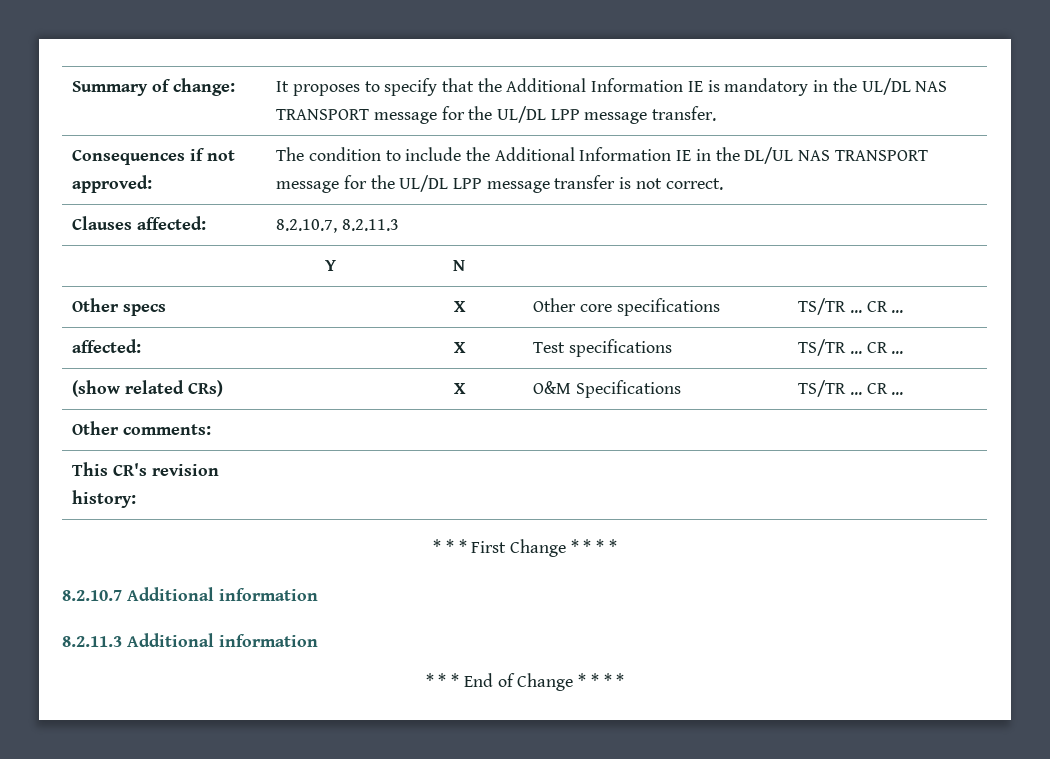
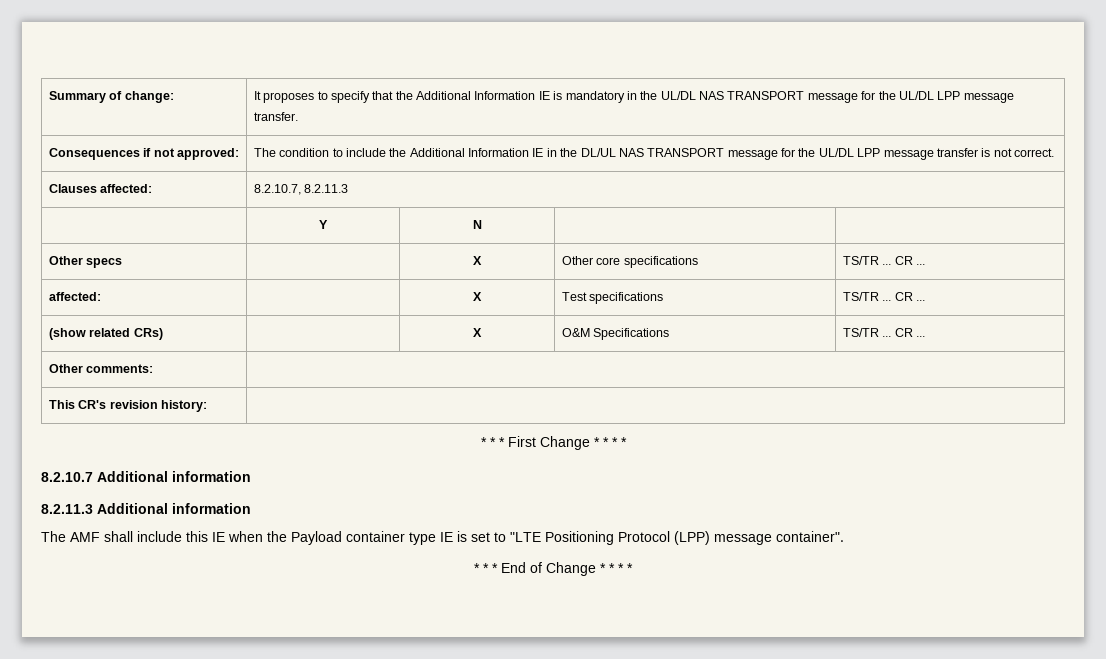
+ The AMF shall include this IE when the Payload container type IE is set to "LTE Positioning Protocol (LPP) message container".

